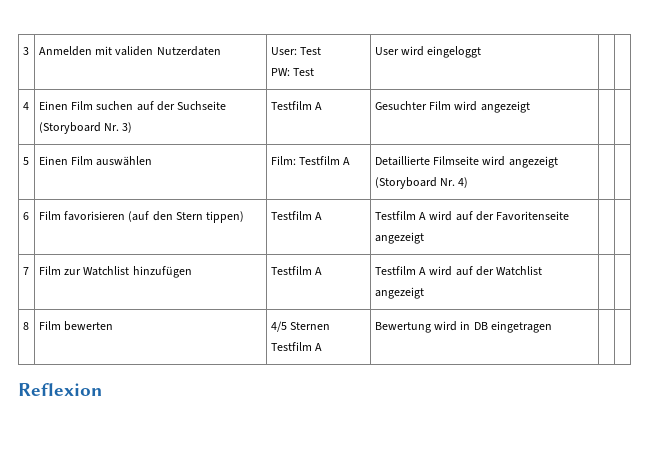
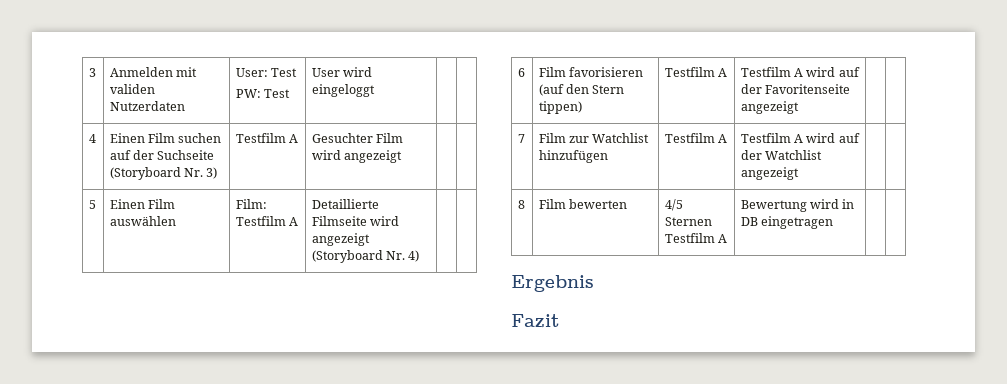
- Reflexion
+ Ergebnis
+ Fazit

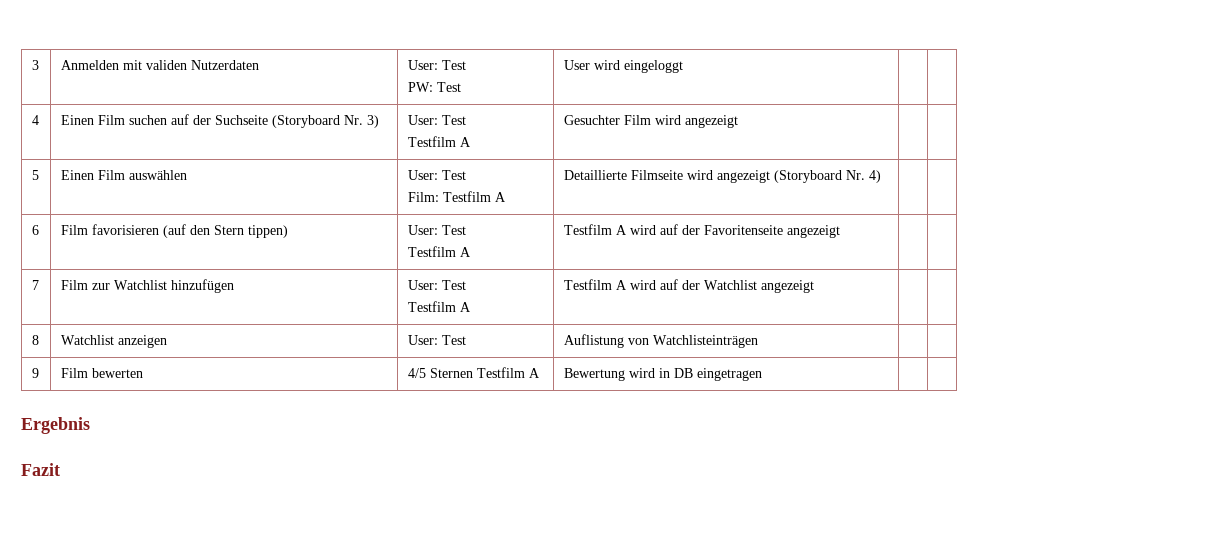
- 4 | Einen Film suchen auf der Suchseite (Storyboard Nr. 3) | Testfilm A | Gesuchter Film wird angezeigt | |
+ 4 | Einen Film suchen auf der Suchseite (Storyboard Nr. 3) | User: Test
+ Testfilm A | Gesuchter Film wird angezeigt | |
- 5 | Einen Film auswählen | Film: Testfilm A | Detaillierte Filmseite wird angezeigt (Storyboard Nr. 4) | |
+ 5 | Einen Film auswählen | User: Test
+ Film: Testfilm A | Detaillierte Filmseite wird angezeigt (Storyboard Nr. 4) | |
- 6 | Film favorisieren (auf den Stern tippen) | Testfilm A | Testfilm A wird auf der Favoritenseite angezeigt | |
+ 6 | Film favorisieren (auf den Stern tippen) | User: Test
+ Testfilm A | Testfilm A wird auf der Favoritenseite angezeigt | |
- 7 | Film zur Watchlist hinzufügen | Testfilm A | Testfilm A wird auf der Watchlist angezeigt | |
+ 7 | Film zur Watchlist hinzufügen | User: Test
+ Testfilm A | Testfilm A wird auf der Watchlist angezeigt | |
- 8 | Film bewerten | 4/5 Sternen Testfilm A | Bewertung wird in DB eingetragen | |
+ 8 | Watchlist anzeigen | User: Test | Auflistung von Watchlisteinträgen | |
+ 9 | Film bewerten | 4/5 Sternen Testfilm A | Bewertung wird in DB eingetragen | |

